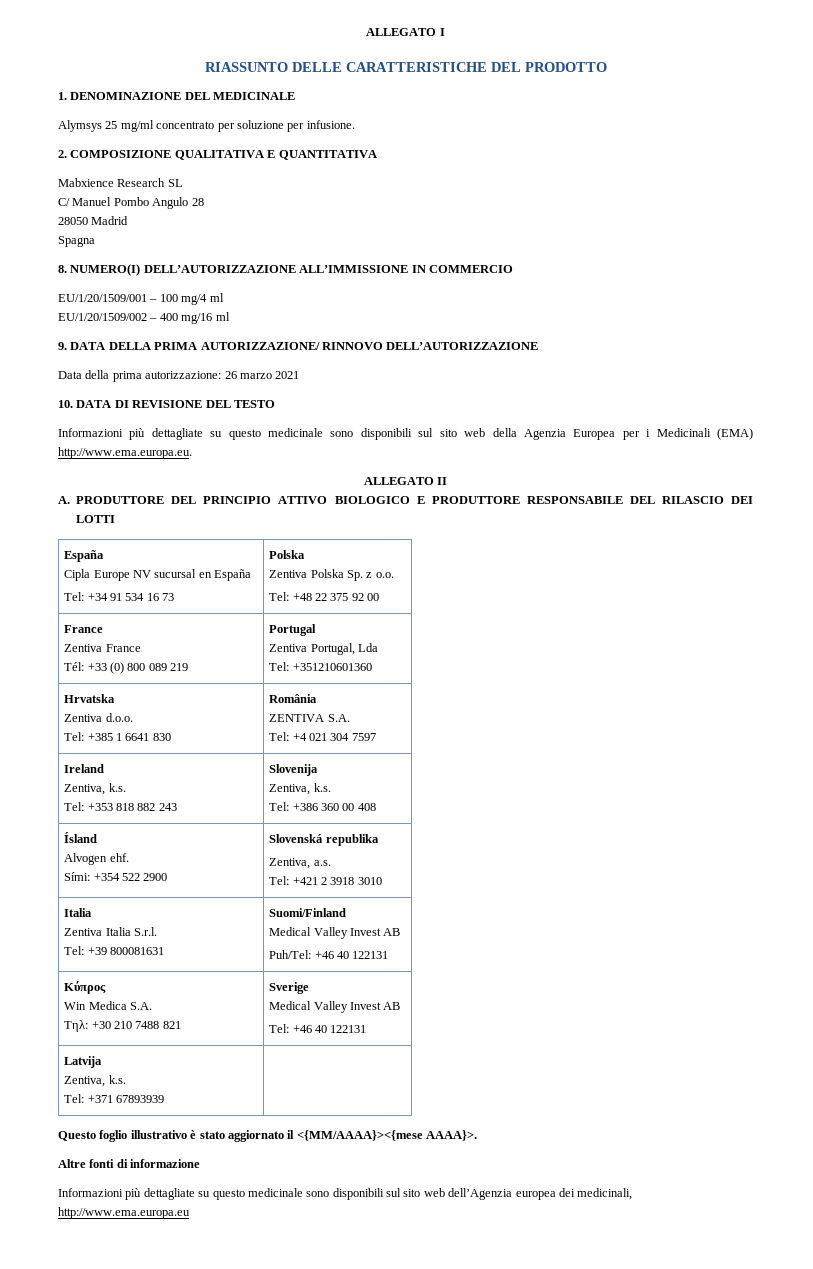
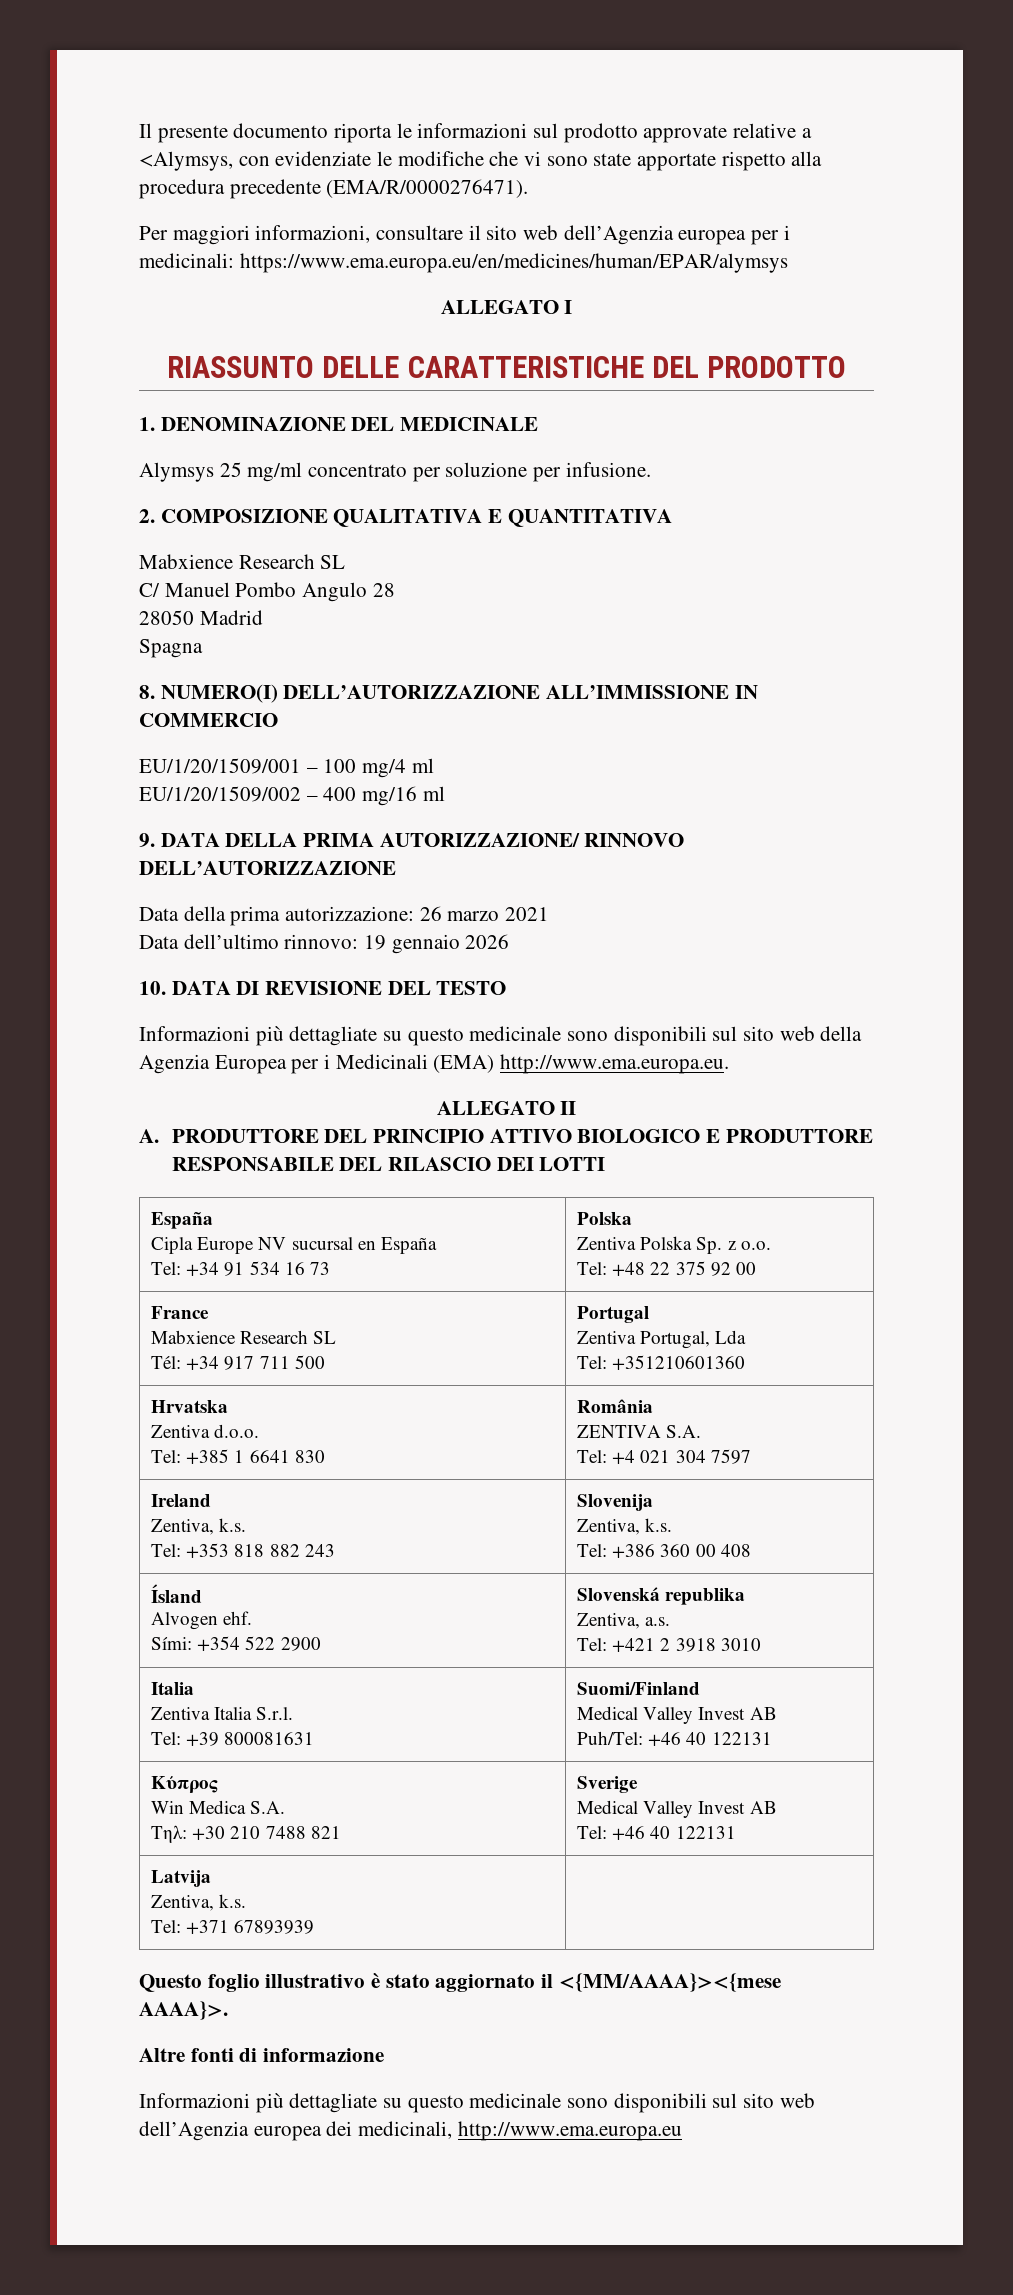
+ Il presente documento riporta le informazioni sul prodotto approvate relative a <Alymsys, con evidenziate le modifiche che vi sono state apportate rispetto alla procedura precedente (EMA/R/0000276471).
+ Per maggiori informazioni, consultare il sito web dell’Agenzia europea per i medicinali: https://www.ema.europa.eu/en/medicines/human/EPAR/alymsys
+ Data dell’ultimo rinnovo: 19 gennaio 2026
  A. PRODUTTORE DEL PRINCIPIO ATTIVO BIOLOGICO E PRODUTTORE RESPONSABILE DEL RILASCIO DEI LOTTI
  España
  Cipla Europe NV sucursal en España
  Tel: +34 91 534 16 73 | Polska
  Zentiva Polska Sp. z o.o.
  Tel: +48 22 375 92 00
  France
- Zentiva France
- Tél: +33 (0) 800 089 219 | Portugal
+ Mabxience Research SL
+ Tél: +34 917 711 500 | Portugal

